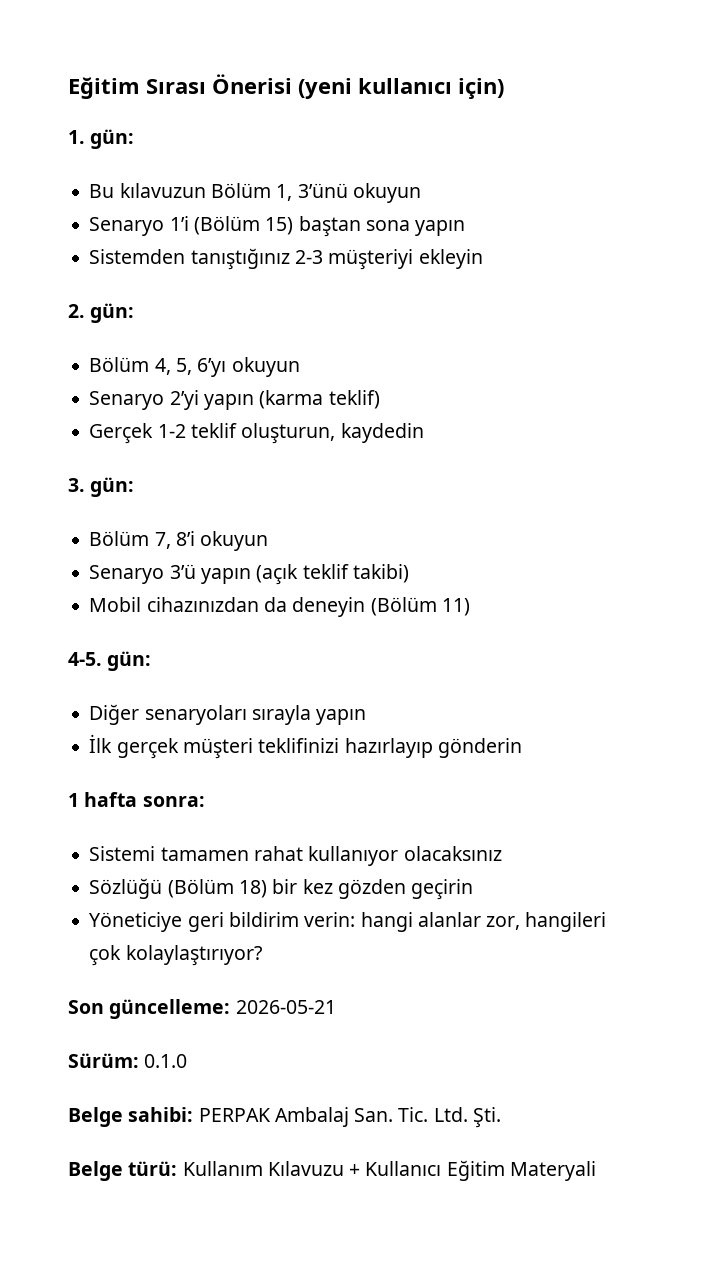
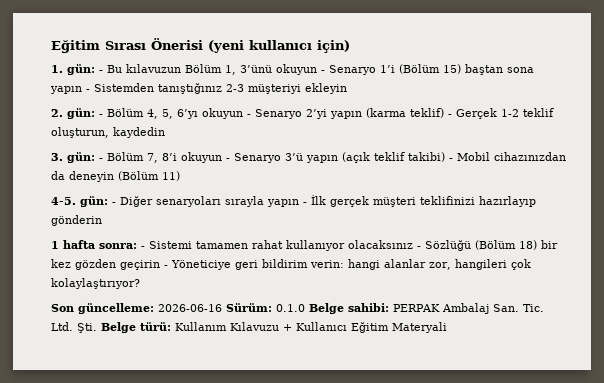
- 1. gün:
- Bu kılavuzun Bölüm 1, 3’ünü okuyun
- Senaryo 1’i (Bölüm 15) baştan sona yapın
- Sistemden tanıştığınız 2-3 müşteriyi ekleyin
+ 1. gün: - Bu kılavuzun Bölüm 1, 3’ünü okuyun - Senaryo 1’i (Bölüm 15) baştan sona yapın - Sistemden tanıştığınız 2-3 müşteriyi ekleyin
- 2. gün:
- Bölüm 4, 5, 6’yı okuyun
- Senaryo 2’yi yapın (karma teklif)
- Gerçek 1-2 teklif oluşturun, kaydedin
+ 2. gün: - Bölüm 4, 5, 6’yı okuyun - Senaryo 2’yi yapın (karma teklif) - Gerçek 1-2 teklif oluşturun, kaydedin
- 3. gün:
- Bölüm 7, 8’i okuyun
- Senaryo 3’ü yapın (açık teklif takibi)
- Mobil cihazınızdan da deneyin (Bölüm 11)
+ 3. gün: - Bölüm 7, 8’i okuyun - Senaryo 3’ü yapın (açık teklif takibi) - Mobil cihazınızdan da deneyin (Bölüm 11)
- 4-5. gün:
- Diğer senaryoları sırayla yapın
- İlk gerçek müşteri teklifinizi hazırlayıp gönderin
+ 4-5. gün: - Diğer senaryoları sırayla yapın - İlk gerçek müşteri teklifinizi hazırlayıp gönderin
- 1 hafta sonra:
- Sistemi tamamen rahat kullanıyor olacaksınız
- Sözlüğü (Bölüm 18) bir kez gözden geçirin
- Yöneticiye geri bildirim verin: hangi alanlar zor, hangileri çok kolaylaştırıyor?
+ 1 hafta sonra: - Sistemi tamamen rahat kullanıyor olacaksınız - Sözlüğü (Bölüm 18) bir kez gözden geçirin - Yöneticiye geri bildirim verin: hangi alanlar zor, hangileri çok kolaylaştırıyor?
- Son güncelleme: 2026-05-21
- Sürüm: 0.1.0
- Belge sahibi: PERPAK Ambalaj San. Tic. Ltd. Şti.
- Belge türü: Kullanım Kılavuzu + Kullanıcı Eğitim Materyali
+ Son güncelleme: 2026-06-16 Sürüm: 0.1.0 Belge sahibi: PERPAK Ambalaj San. Tic. Ltd. Şti. Belge türü: Kullanım Kılavuzu + Kullanıcı Eğitim Materyali

